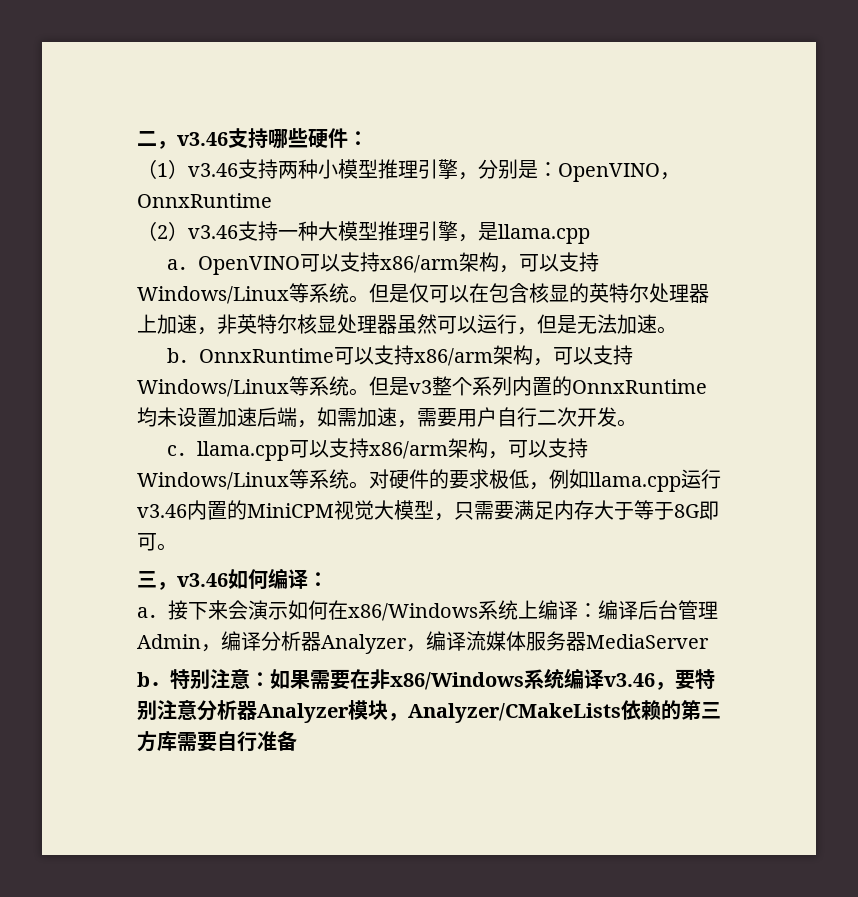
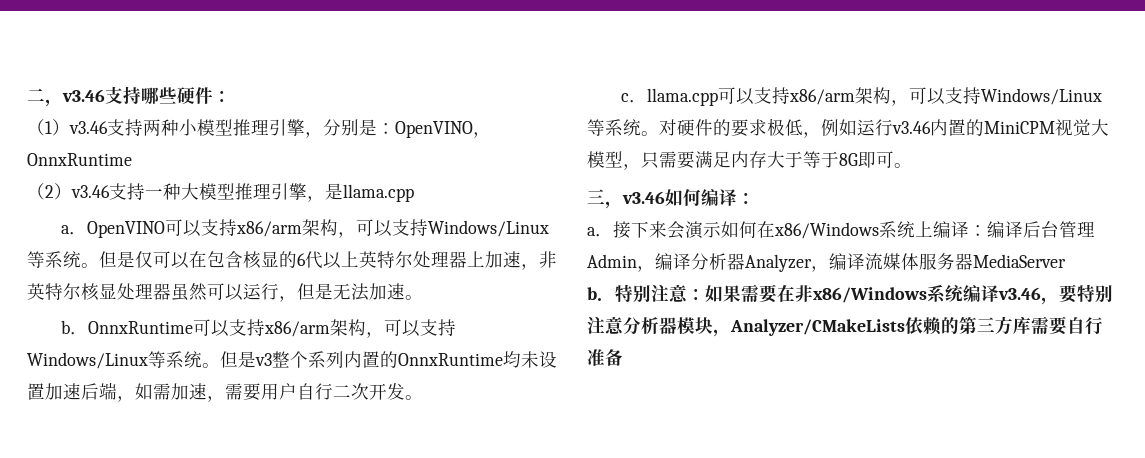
- 但是仅可以在包含核显的英特尔处理器上加速，非英特尔核显处理器虽然可以运行，但是无法加速。
+ 但是仅可以在包含核显的6代以上英特尔处理器上加速，非英特尔核显处理器虽然可以运行，但是无法加速。
- 对硬件的要求极低，例如llama.cpp运行v3.46内置的MiniCPM视觉大模型，只需要满足内存大于等于8G即可。
+ 对硬件的要求极低，例如运行v3.46内置的MiniCPM视觉大模型，只需要满足内存大于等于8G即可。
- b．特别注意：如果需要在非x86/Windows系统编译v3.46，要特别注意分析器Analyzer模块，Analyzer/CMakeLists依赖的第三方库需要自行准备
+ b．特别注意：如果需要在非x86/Windows系统编译v3.46，要特别注意分析器模块，Analyzer/CMakeLists依赖的第三方库需要自行准备

